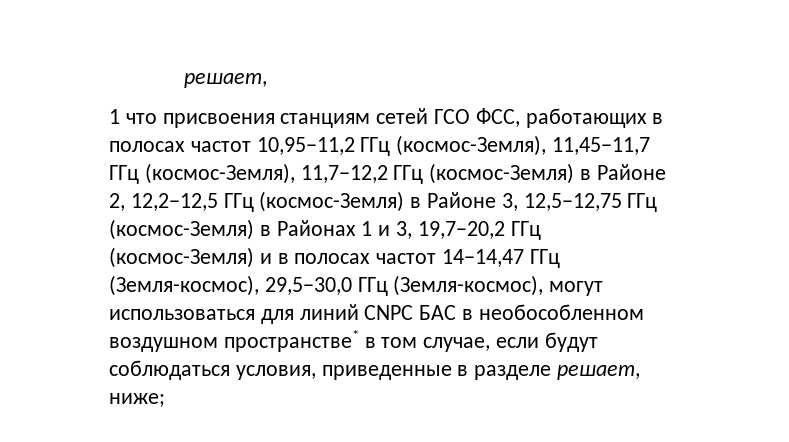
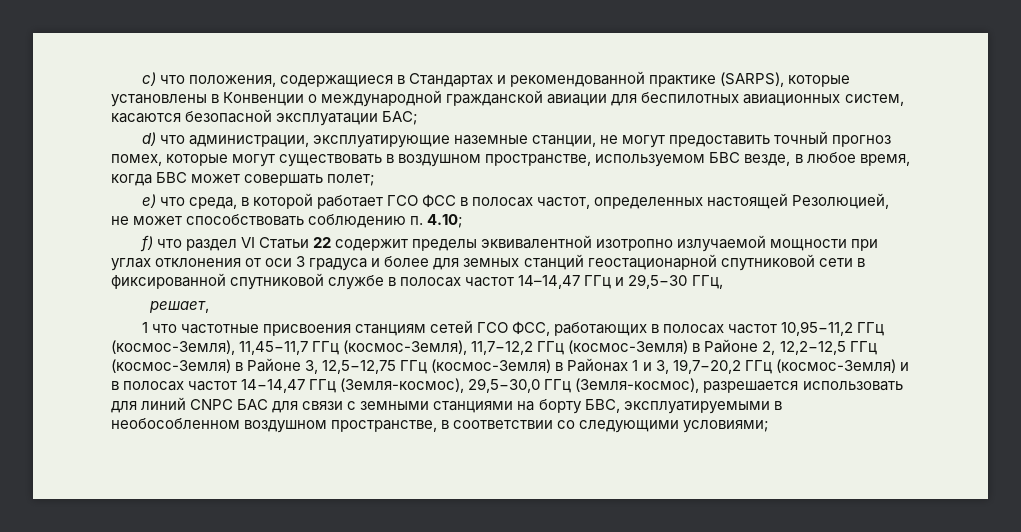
+ c) что положения, содержащиеся в Стандартах и рекомендованной практике (SARPS), которые установлены в Конвенции о международной гражданской авиации для беспилотных авиационных систем, касаются безопасной эксплуатации БАС;
+ d) что администрации, эксплуатирующие наземные станции, не могут предоставить точный прогноз помех, которые могут существовать в воздушном пространстве, используемом БВС везде, в любое время, когда БВС может совершать полет;
+ e) что среда, в которой работает ГСО ФСС в полосах частот, определенных настоящей Резолюцией, не может способствовать соблюдению п. 4.10;
+ f) что раздел VI Статьи 22 содержит пределы эквивалентной изотропно излучаемой мощности при углах отклонения от оси 3 градуса и более для земных станций геостационарной спутниковой сети в фиксированной спутниковой службе в полосах частот 14–14,47 ГГц и 29,5−30 ГГц,
- 1 что присвоения станциям сетей ГСО ФСС, работающих в полосах частот 10,95−11,2 ГГц (космос-Земля), 11,45−11,7 ГГц (космос-Земля), 11,7−12,2 ГГц (космос-Земля) в Районе 2, 12,2−12,5 ГГц (космос-Земля) в Районе 3, 12,5−12,75 ГГц (космос-Земля) в Районах 1 и 3, 19,7−20,2 ГГц (космос-Земля) и в полосах частот 14−14,47 ГГц (Земля-космос), 29,5−30,0 ГГц (Земля-космос), могут использоваться для линий CNPC БАС в необособленном воздушном пространстве* в том случае, если будут соблюдаться условия, приведенные в разделе решает, ниже;
+ 1 что частотные присвоения станциям сетей ГСО ФСС, работающих в полосах частот 10,95−11,2 ГГц (космос-Земля), 11,45−11,7 ГГц (космос-Земля), 11,7−12,2 ГГц (космос-Земля) в Районе 2, 12,2−12,5 ГГц (космос-Земля) в Районе 3, 12,5−12,75 ГГц (космос-Земля) в Районах 1 и 3, 19,7−20,2 ГГц (космос-Земля) и в полосах частот 14−14,47 ГГц (Земля-космос), 29,5−30,0 ГГц (Земля-космос), разрешается использовать для линий CNPC БАС для связи с земными станциями на борту БВС, эксплуатируемыми в необособленном воздушном пространстве, в соответствии со следующими условиями;

